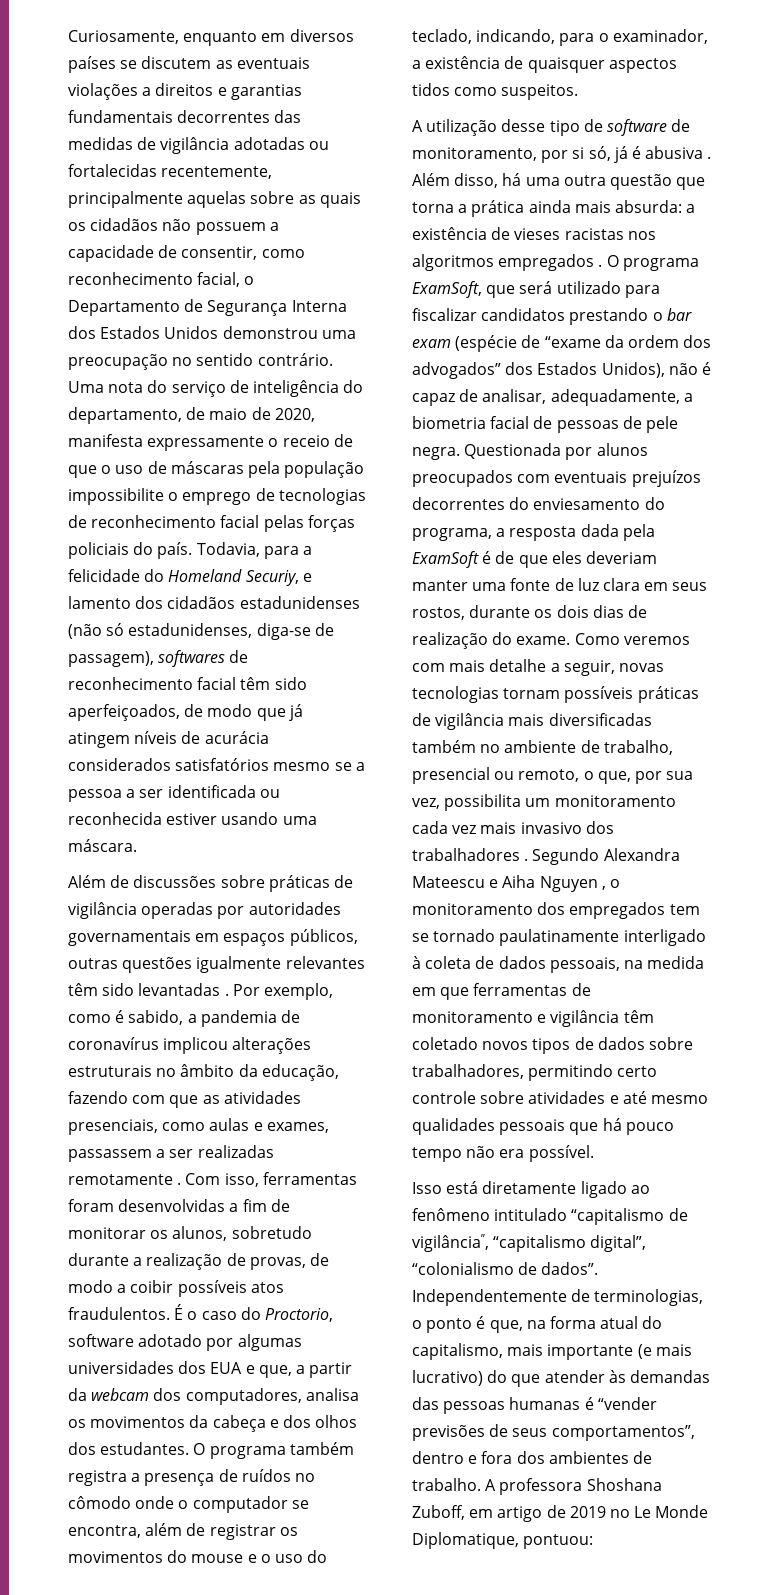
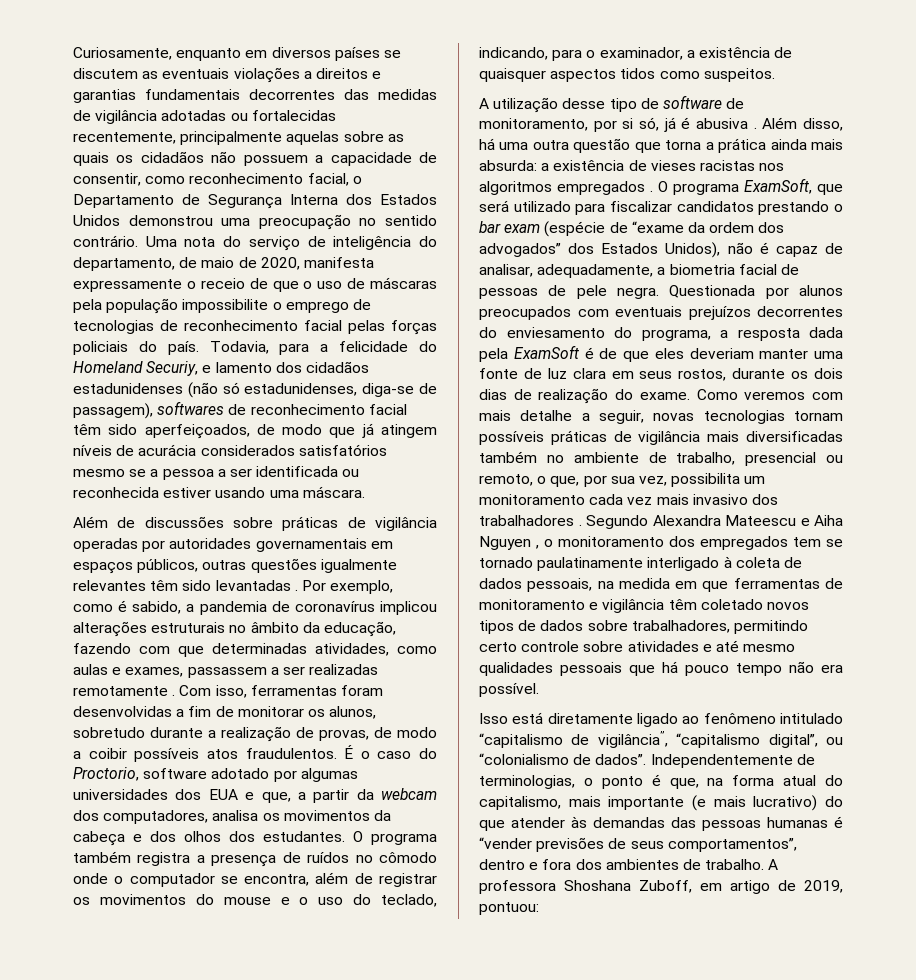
- Por exemplo, como é sabido, a pandemia de coronavírus implicou alterações estruturais no âmbito da educação, fazendo com que as atividades presenciais, como aulas e exames, passassem a ser realizadas remotamente .
+ Por exemplo, como é sabido, a pandemia de coronavírus implicou alterações estruturais no âmbito da educação, fazendo com que determinadas atividades, como aulas e exames, passassem a ser realizadas remotamente .
- Isso está diretamente ligado ao fenômeno intitulado “capitalismo de vigilância”, “capitalismo digital”, “colonialismo de dados”.
+ Isso está diretamente ligado ao fenômeno intitulado “capitalismo de vigilância”, “capitalismo digital”, ou “colonialismo de dados”.
- A professora Shoshana Zuboff, em artigo de 2019 no Le Monde Diplomatique, pontuou:
+ A professora Shoshana Zuboff, em artigo de 2019, pontuou:

